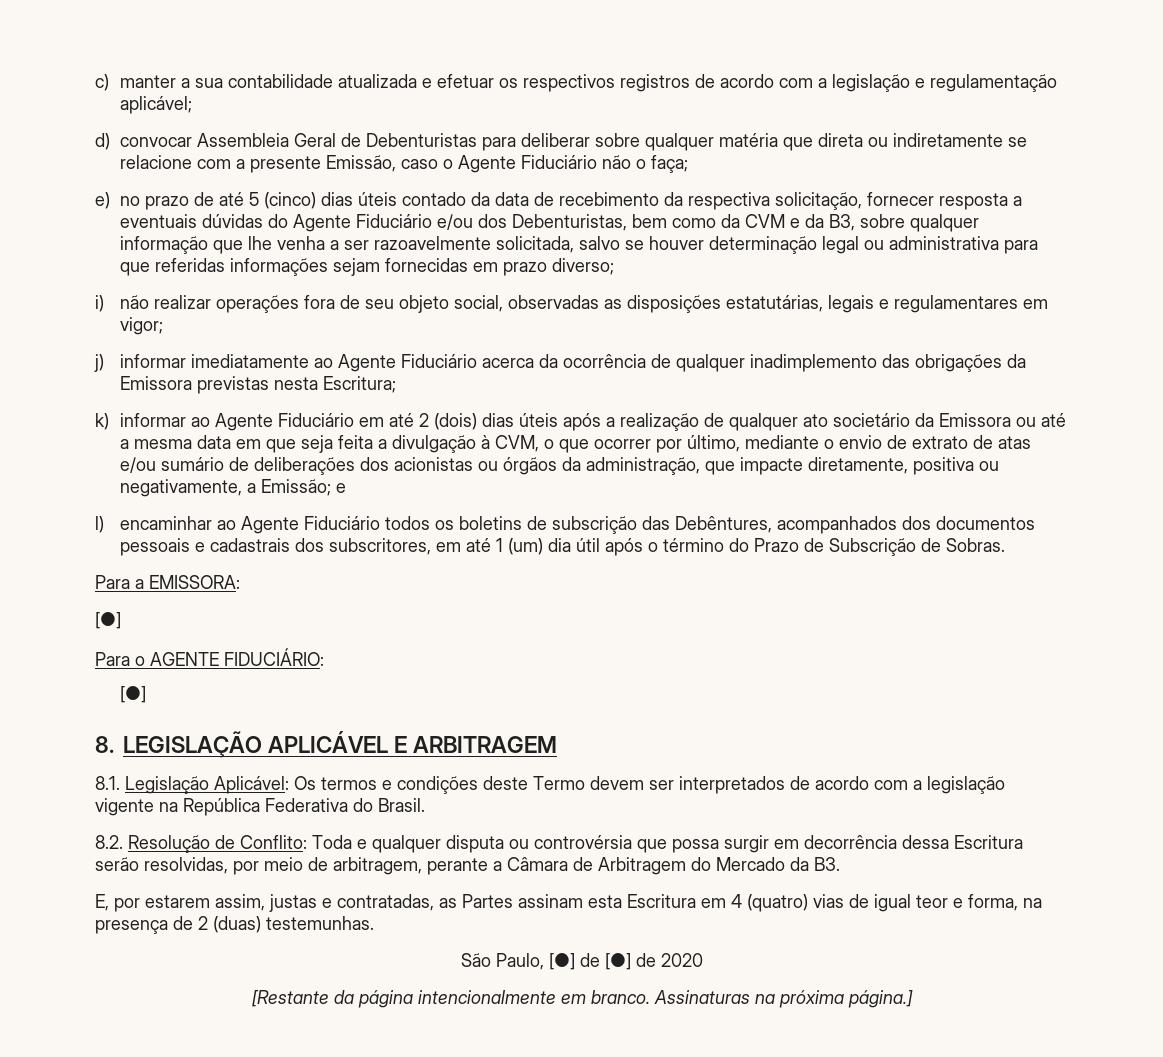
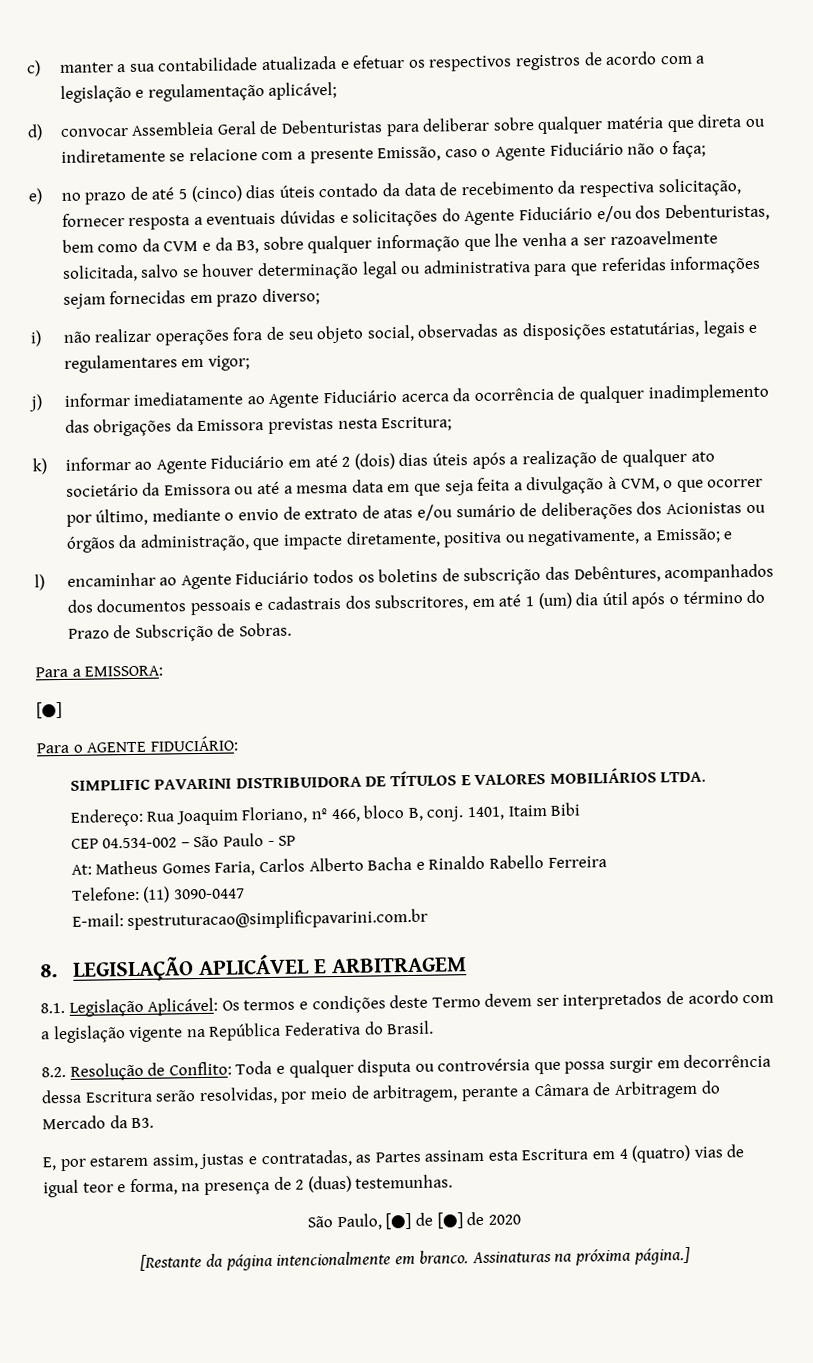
- e) no prazo de até 5 (cinco) dias úteis contado da data de recebimento da respectiva solicitação, fornecer resposta a eventuais dúvidas do Agente Fiduciário e/ou dos Debenturistas, bem como da CVM e da B3, sobre qualquer informação que lhe venha a ser razoavelmente solicitada, salvo se houver determinação legal ou administrativa para que referidas informações sejam fornecidas em prazo diverso;
+ e) no prazo de até 5 (cinco) dias úteis contado da data de recebimento da respectiva solicitação, fornecer resposta a eventuais dúvidas e solicitações do Agente Fiduciário e/ou dos Debenturistas, bem como da CVM e da B3, sobre qualquer informação que lhe venha a ser razoavelmente solicitada, salvo se houver determinação legal ou administrativa para que referidas informações sejam fornecidas em prazo diverso;
- k) informar ao Agente Fiduciário em até 2 (dois) dias úteis após a realização de qualquer ato societário da Emissora ou até a mesma data em que seja feita a divulgação à CVM, o que ocorrer por último, mediante o envio de extrato de atas e/ou sumário de deliberações dos acionistas ou órgãos da administração, que impacte diretamente, positiva ou negativamente, a Emissão;
+ k) informar ao Agente Fiduciário em até 2 (dois) dias úteis após a realização de qualquer ato societário da Emissora ou até a mesma data em que seja feita a divulgação à CVM, o que ocorrer por último, mediante o envio de extrato de atas e/ou sumário de deliberações dos Acionistas ou órgãos da administração, que impacte diretamente, positiva ou negativamente, a Emissão;
  Para o AGENTE FIDUCIÁRIO:
- [●]
+ SIMPLIFIC PAVARINI DISTRIBUIDORA DE TÍTULOS E VALORES MOBILIÁRIOS LTDA.
+ Endereço: Rua Joaquim Floriano, nº 466, bloco B, conj. 1401, Itaim Bibi
+ CEP 04.534-002 – São Paulo - SP
+ At: Matheus Gomes Faria, Carlos Alberto Bacha e Rinaldo Rabello Ferreira
+ Telefone: (11) 3090-0447
+ E-mail: spestruturacao@simplificpavarini.com.br

